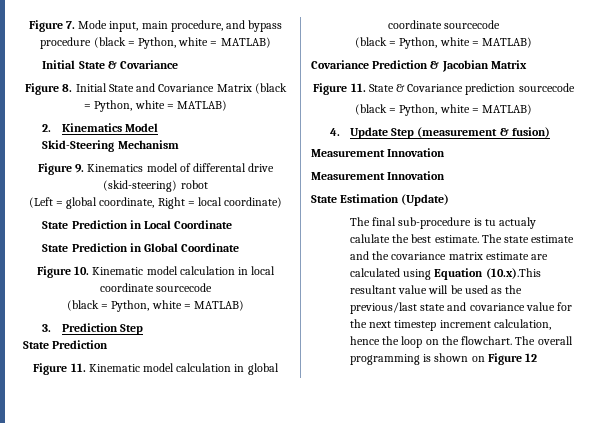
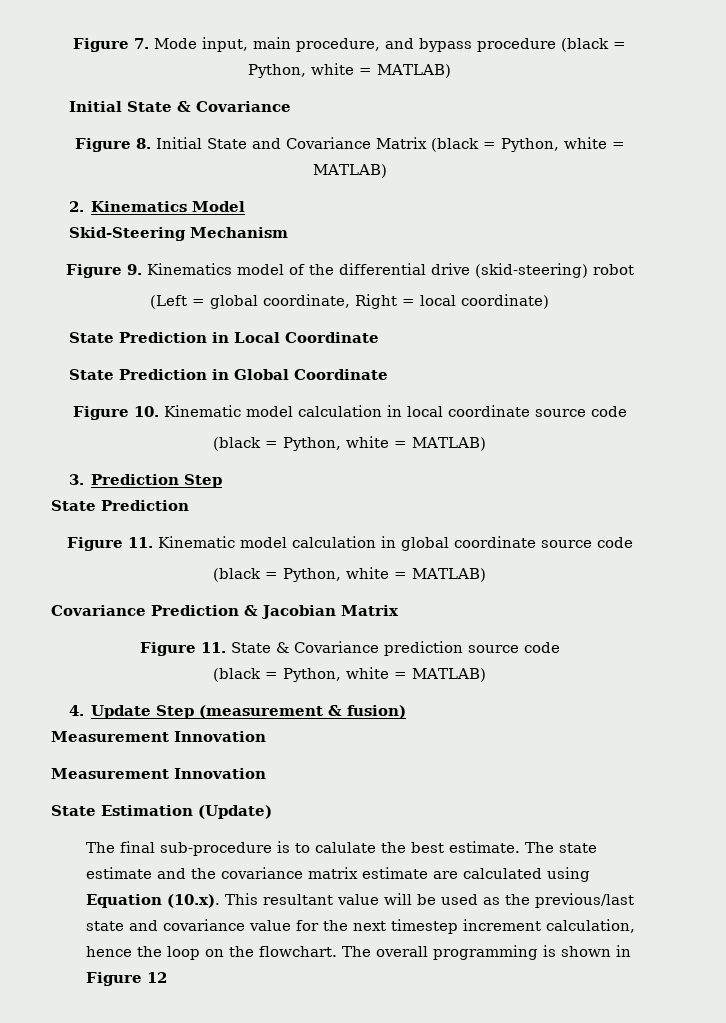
- Figure 9. Kinematics model of differental drive (skid-steering) robot
+ Figure 9. Kinematics model of the differential drive (skid-steering) robot
- Figure 10. Kinematic model calculation in local coordinate sourcecode
+ Figure 10. Kinematic model calculation in local coordinate source code
- Figure 11. Kinematic model calculation in global coordinate sourcecode
+ Figure 11. Kinematic model calculation in global coordinate source code
- Figure 11. State & Covariance prediction sourcecode
+ Figure 11. State & Covariance prediction source code
- The final sub-procedure is tu actualy calulate the best estimate.
+ The final sub-procedure is to calulate the best estimate.
- The state estimate and the covariance matrix estimate are calculated using Equation (10.x).This resultant value will be used as the previous/last state and covariance value for the next timestep increment calculation, hence the loop on the flowchart.
+ The state estimate and the covariance matrix estimate are calculated using Equation (10.x). This resultant value will be used as the previous/last state and covariance value for the next timestep increment calculation, hence the loop on the flowchart.
- The overall programming is shown on Figure 12
+ The overall programming is shown in Figure 12

